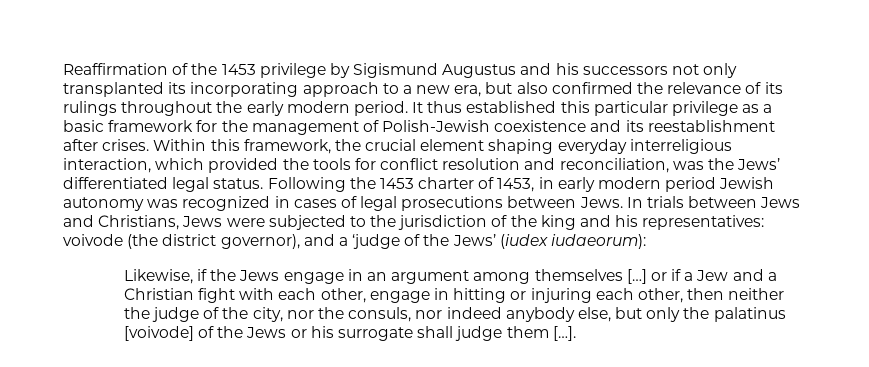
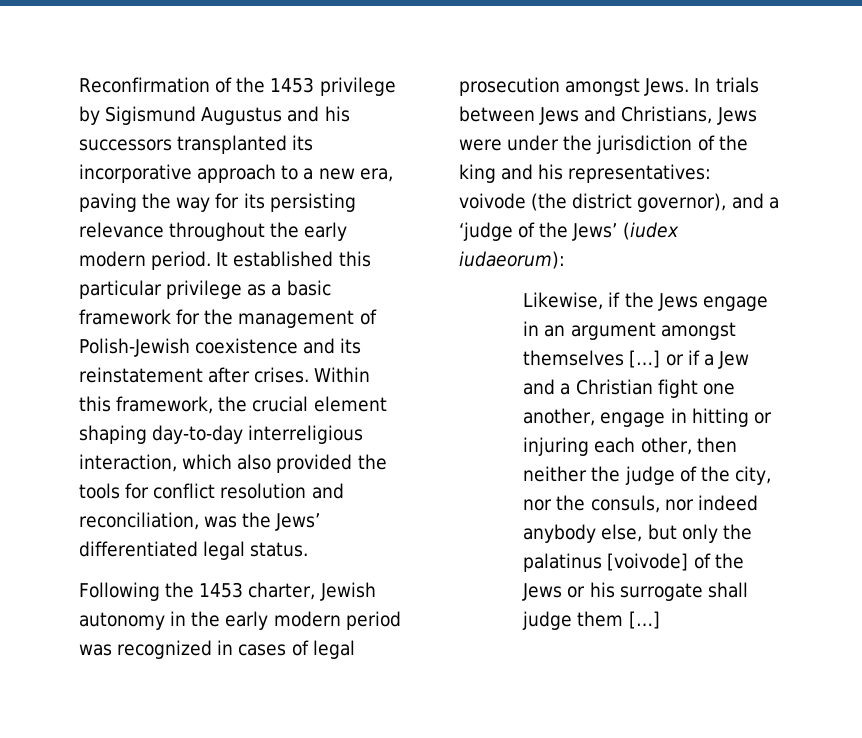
- Reaffirmation of the 1453 privilege by Sigismund Augustus and his successors not only transplanted its incorporating approach to a new era, but also confirmed the relevance of its rulings throughout the early modern period.
+ Reconfirmation of the 1453 privilege by Sigismund Augustus and his successors transplanted its incorporative approach to a new era, paving the way for its persisting relevance throughout the early modern period.
- It thus established this particular privilege as a basic framework for the management of Polish-Jewish coexistence and its reestablishment after crises.
+ It established this particular privilege as a basic framework for the management of Polish-Jewish coexistence and its reinstatement after crises.
- Within this framework, the crucial element shaping everyday interreligious interaction, which provided the tools for conflict resolution and reconciliation, was the Jews’ differentiated legal status. Following the 1453 charter of 1453, in early modern period Jewish autonomy was recognized in cases of legal prosecutions between Jews.
+ Within this framework, the crucial element shaping day-to-day interreligious interaction, which also provided the tools for conflict resolution and reconciliation, was the Jews’ differentiated legal status.
+ Following the 1453 charter, Jewish autonomy in the early modern period was recognized in cases of legal prosecution amongst Jews.
- In trials between Jews and Christians, Jews were subjected to the jurisdiction of the king and his representatives: voivode (the district governor), and a ‘judge of the Jews’ (iudex iudaeorum):
+ In trials between Jews and Christians, Jews were under the jurisdiction of the king and his representatives: voivode (the district governor), and a ‘judge of the Jews’ (iudex iudaeorum):
- Likewise, if the Jews engage in an argument among themselves […] or if a Jew and a Christian fight with each other, engage in hitting or injuring each other, then neither the judge of the city, nor the consuls, nor indeed anybody else, but only the palatinus [voivode] of the Jews or his surrogate shall judge them […].
+ Likewise, if the Jews engage in an argument amongst themselves […] or if a Jew and a Christian fight one another, engage in hitting or injuring each other, then neither the judge of the city, nor the consuls, nor indeed anybody else, but only the palatinus [voivode] of the Jews or his surrogate shall judge them […]

